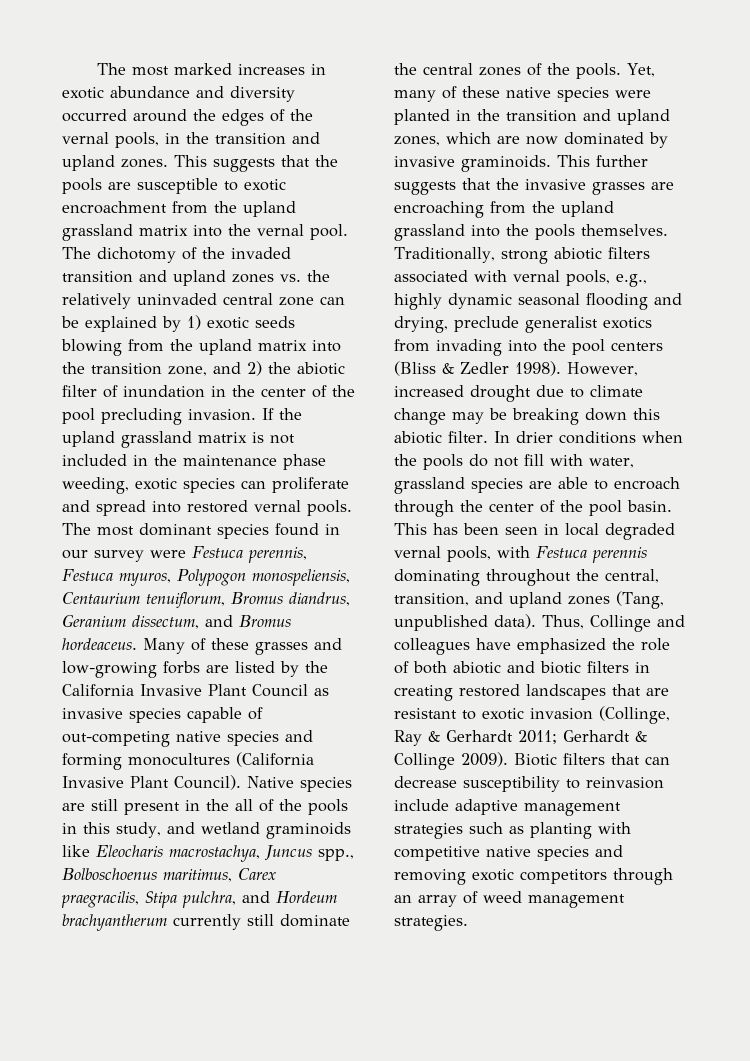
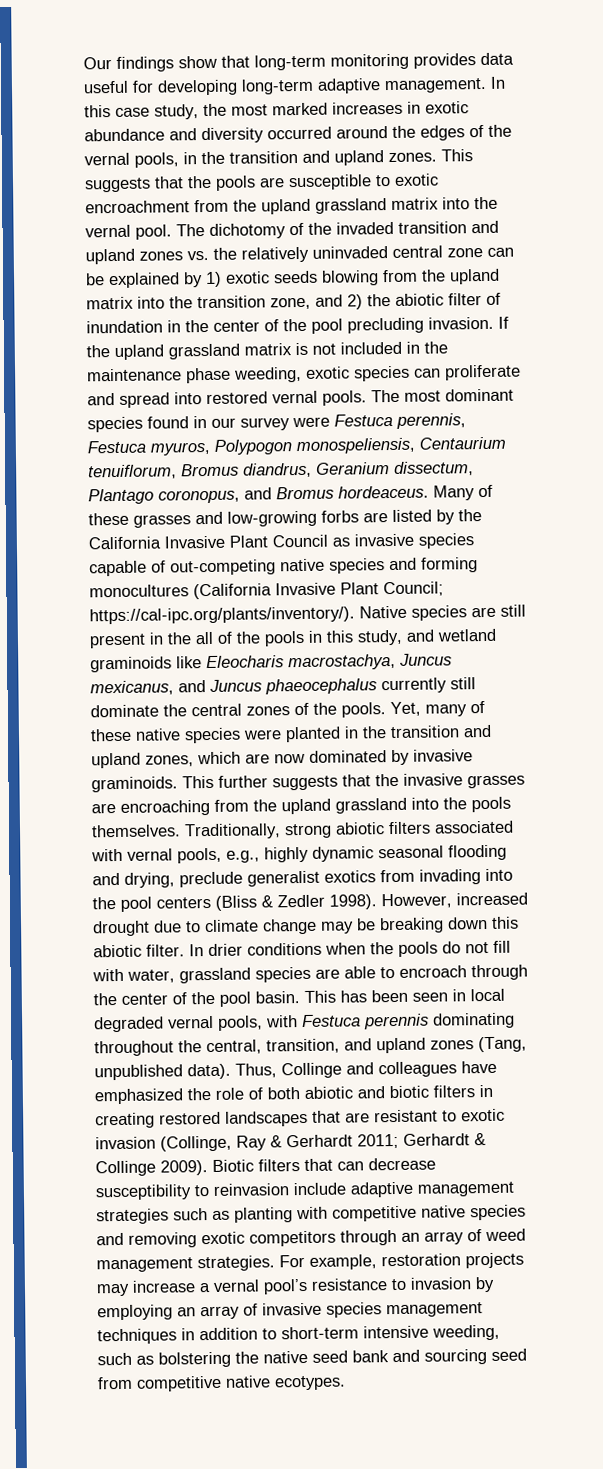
- The most marked increases in exotic abundance and diversity occurred around the edges of the vernal pools, in the transition and upland zones.
+ Our findings show that long-term monitoring provides data useful for developing long-term adaptive management. In this case study, the most marked increases in exotic abundance and diversity occurred around the edges of the vernal pools, in the transition and upland zones.
- The most dominant species found in our survey were Festuca perennis, Festuca myuros, Polypogon monospeliensis, Centaurium tenuiflorum, Bromus diandrus, Geranium dissectum, and Bromus hordeaceus.
+ The most dominant species found in our survey were Festuca perennis, Festuca myuros, Polypogon monospeliensis, Centaurium tenuiflorum, Bromus diandrus, Geranium dissectum, Plantago coronopus, and Bromus hordeaceus.
- Many of these grasses and low-growing forbs are listed by the California Invasive Plant Council as invasive species capable of out-competing native species and forming monocultures (California Invasive Plant Council). Native species are still present in the all of the pools in this study, and wetland graminoids like Eleocharis macrostachya, Juncus spp., Bolboschoenus maritimus, Carex praegracilis, Stipa pulchra, and Hordeum brachyantherum currently still dominate the central zones of the pools.
+ Many of these grasses and low-growing forbs are listed by the California Invasive Plant Council as invasive species capable of out-competing native species and forming monocultures (California Invasive Plant Council; https://cal-ipc.org/plants/inventory/). Native species are still present in the all of the pools in this study, and wetland graminoids like Eleocharis macrostachya, Juncus mexicanus, and Juncus phaeocephalus currently still dominate the central zones of the pools.
+ For example, restoration projects may increase a vernal pool’s resistance to invasion by employing an array of invasive species management techniques in addition to short-term intensive weeding, such as bolstering the native seed bank and sourcing seed from competitive native ecotypes.

